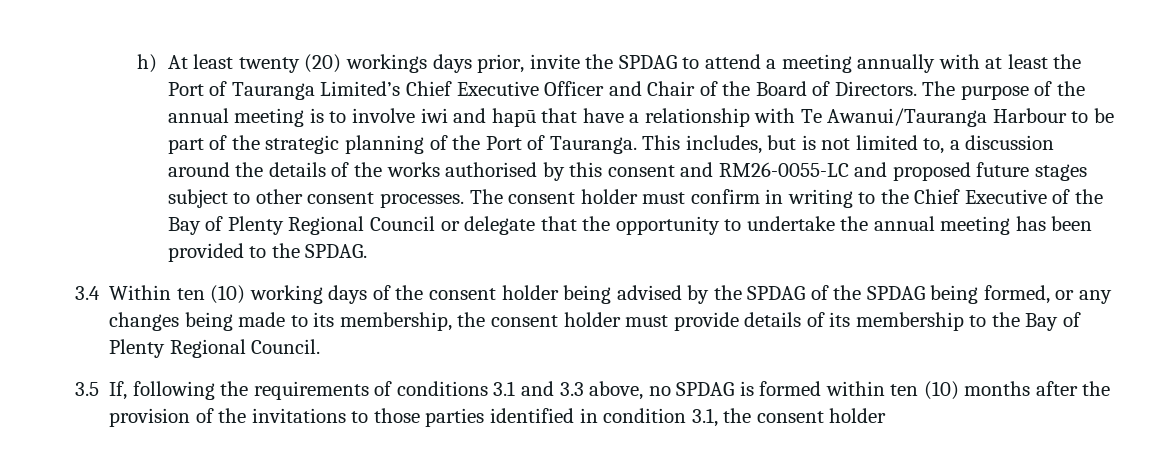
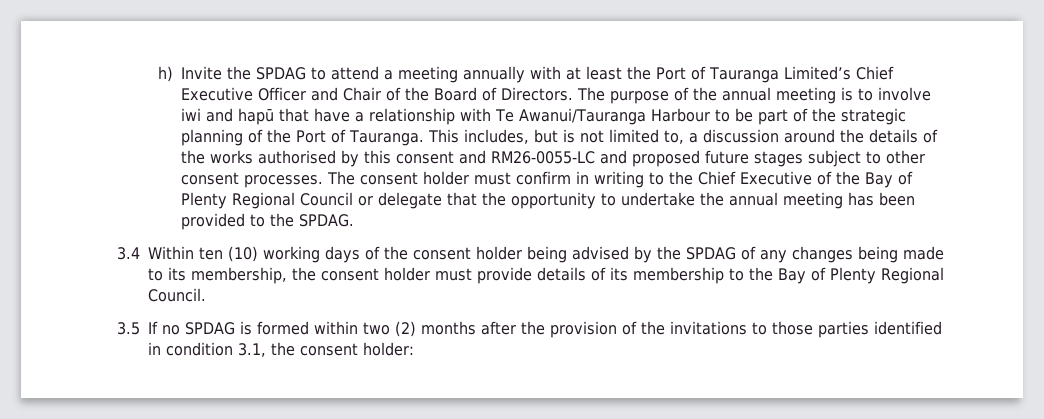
- h) At least twenty (20) workings days prior, invite the SPDAG to attend a meeting annually with at least the Port of Tauranga Limited’s Chief Executive Officer and Chair of the Board of Directors.
+ h) Invite the SPDAG to attend a meeting annually with at least the Port of Tauranga Limited’s Chief Executive Officer and Chair of the Board of Directors.
- 3.4 Within ten (10) working days of the consent holder being advised by the SPDAG of the SPDAG being formed, or any changes being made to its membership, the consent holder must provide details of its membership to the Bay of Plenty Regional Council.
+ 3.4 Within ten (10) working days of the consent holder being advised by the SPDAG of any changes being made to its membership, the consent holder must provide details of its membership to the Bay of Plenty Regional Council.
- 3.5 If, following the requirements of conditions 3.1 and 3.3 above, no SPDAG is formed within ten (10) months after the provision of the invitations to those parties identified in condition 3.1, the consent holder
+ 3.5 If no SPDAG is formed within two (2) months after the provision of the invitations to those parties identified in condition 3.1, the consent holder:

